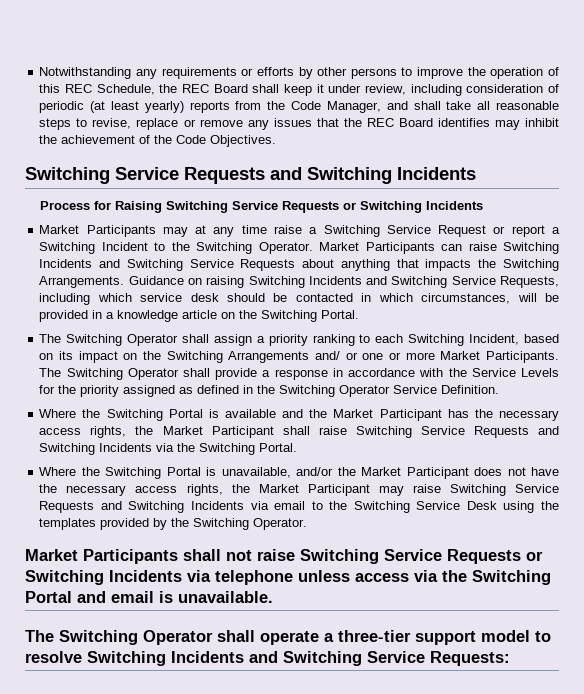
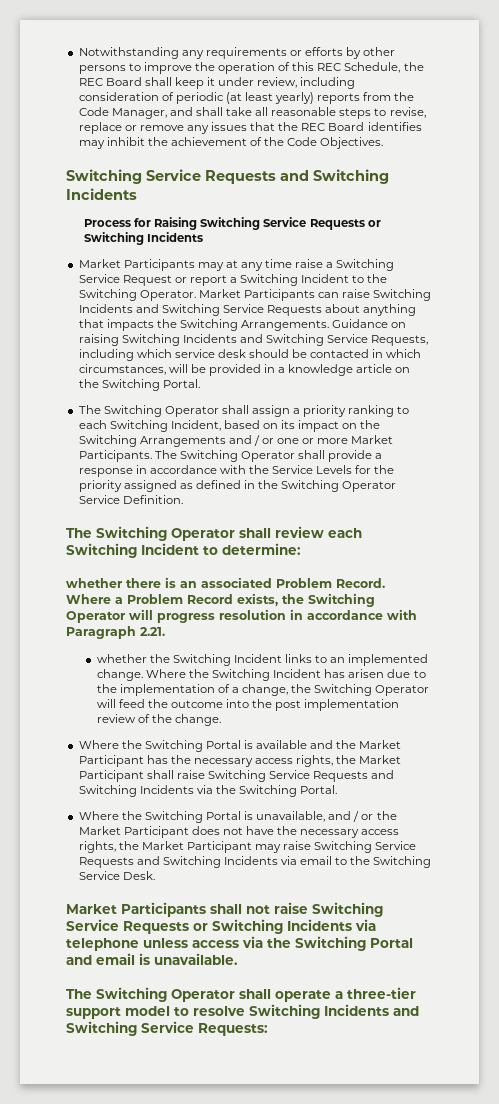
- The Switching Operator shall assign a priority ranking to each Switching Incident, based on its impact on the Switching Arrangements and/ or one or more Market Participants.
+ The Switching Operator shall assign a priority ranking to each Switching Incident, based on its impact on the Switching Arrangements and / or one or more Market Participants.
+ The Switching Operator shall review each Switching Incident to determine:
+ whether there is an associated Problem Record. Where a Problem Record exists, the Switching Operator will progress resolution in accordance with Paragraph 2.21.
+ whether the Switching Incident links to an implemented change. Where the Switching Incident has arisen due to the implementation of a change, the Switching Operator will feed the outcome into the post implementation review of the change.
- Where the Switching Portal is unavailable, and/or the Market Participant does not have the necessary access rights, the Market Participant may raise Switching Service Requests and Switching Incidents via email to the Switching Service Desk using the templates provided by the Switching Operator.
+ Where the Switching Portal is unavailable, and / or the Market Participant does not have the necessary access rights, the Market Participant may raise Switching Service Requests and Switching Incidents via email to the Switching Service Desk.

